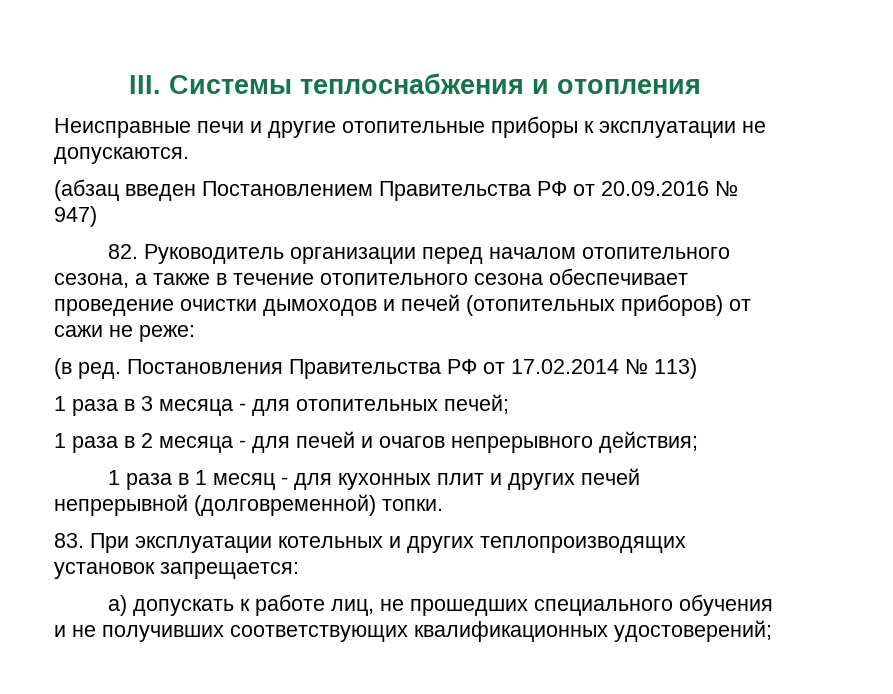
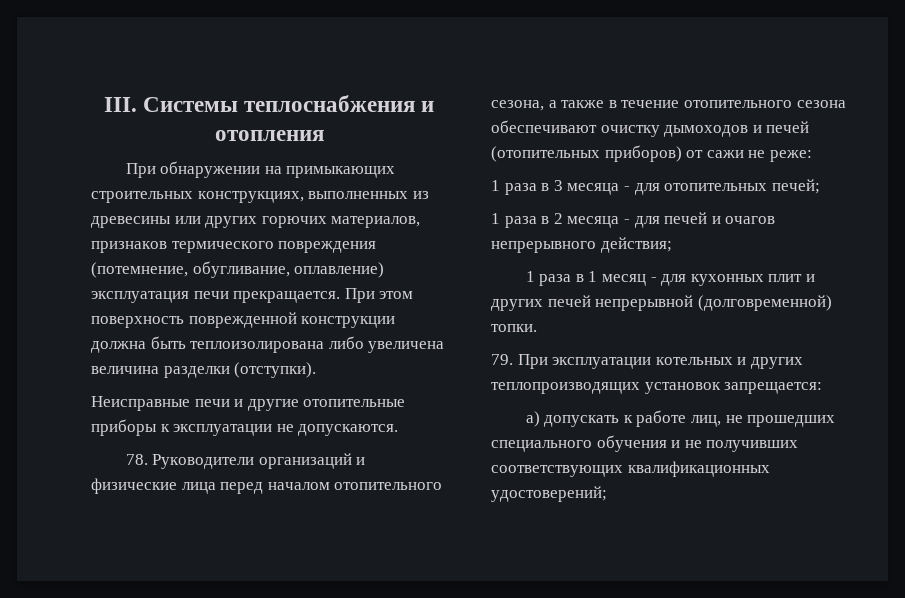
+ При обнаружении на примыкающих строительных конструкциях, выполненных из древесины или других горючих материалов, признаков термического повреждения (потемнение, обугливание, оплавление) эксплуатация печи прекращается. При этом поверхность поврежденной конструкции должна быть теплоизолирована либо увеличена величина разделки (отступки).
- (абзац введен Постановлением Правительства РФ от 20.09.2016 № 947)
- 82. Руководитель организации перед началом отопительного сезона, а также в течение отопительного сезона обеспечивает проведение очистки дымоходов и печей (отопительных приборов) от сажи не реже:
+ 78. Руководители организаций и физические лица перед началом отопительного сезона, а также в течение отопительного сезона обеспечивают очистку дымоходов и печей (отопительных приборов) от сажи не реже:
- (в ред. Постановления Правительства РФ от 17.02.2014 № 113)
- 83. При эксплуатации котельных и других теплопроизводящих установок запрещается:
+ 79. При эксплуатации котельных и других теплопроизводящих установок запрещается:

